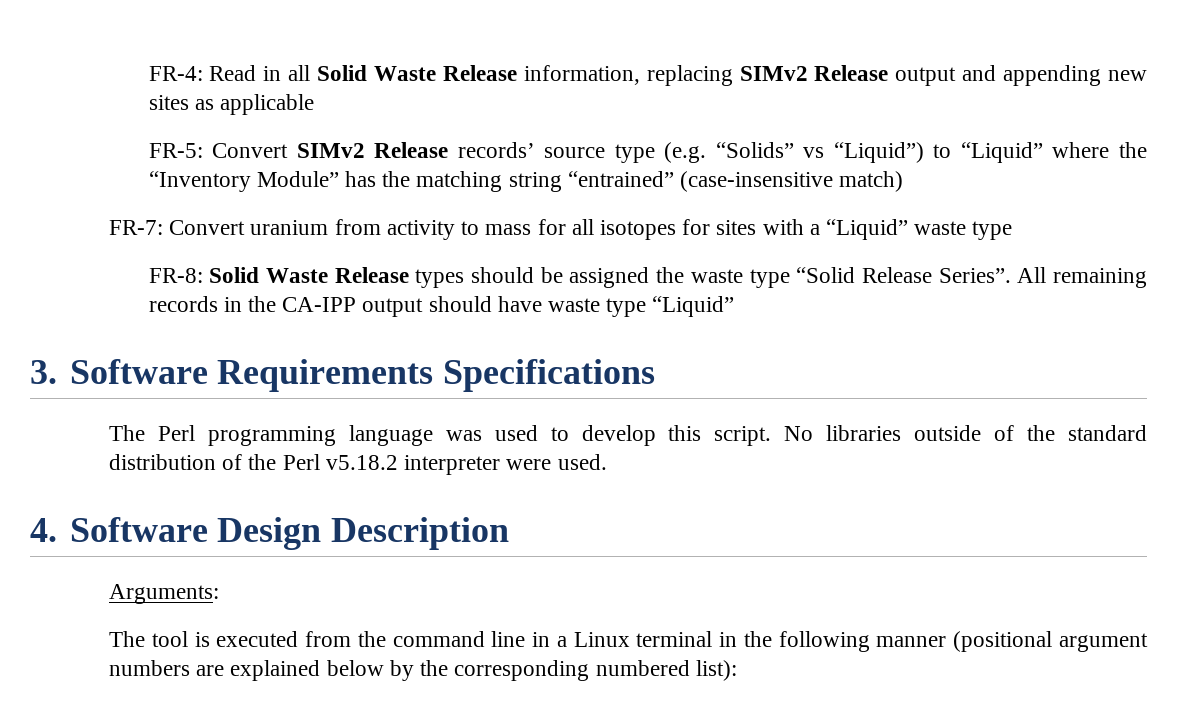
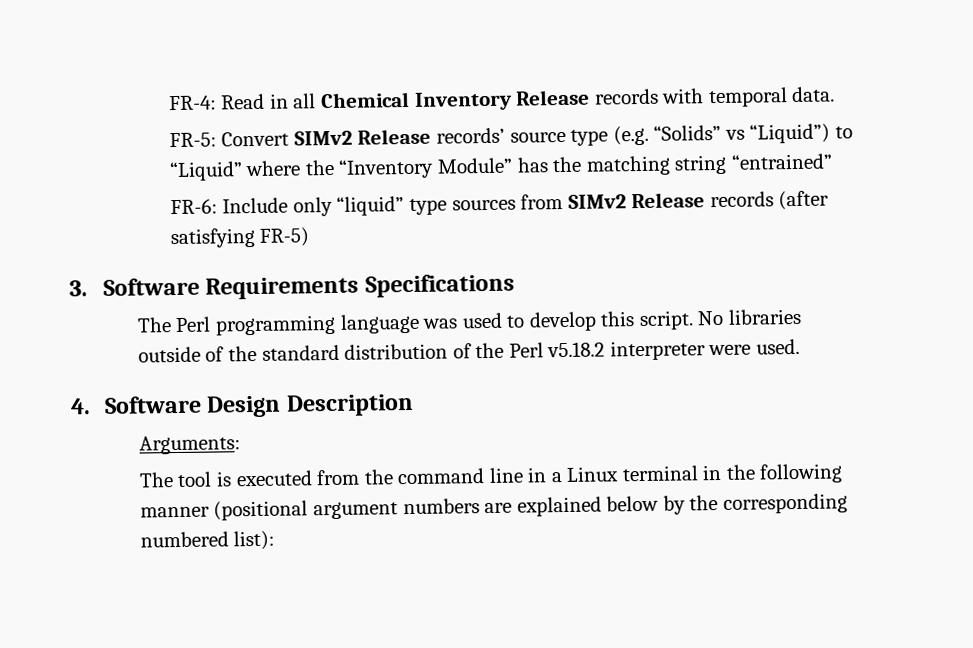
- FR-4: Read in all Solid Waste Release information, replacing SIMv2 Release output and appending new sites as applicable
+ FR-4: Read in all Chemical Inventory Release records with temporal data.
- FR-5: Convert SIMv2 Release records’ source type (e.g. “Solids” vs “Liquid”) to “Liquid” where the “Inventory Module” has the matching string “entrained” (case-insensitive match)
- FR-7: Convert uranium from activity to mass for all isotopes for sites with a “Liquid” waste type
- FR-8: Solid Waste Release types should be assigned the waste type “Solid Release Series”. All remaining records in the CA-IPP output should have waste type “Liquid”
+ FR-5: Convert SIMv2 Release records’ source type (e.g. “Solids” vs “Liquid”) to “Liquid” where the “Inventory Module” has the matching string “entrained”
+ FR-6: Include only “liquid” type sources from SIMv2 Release records (after satisfying FR-5)

